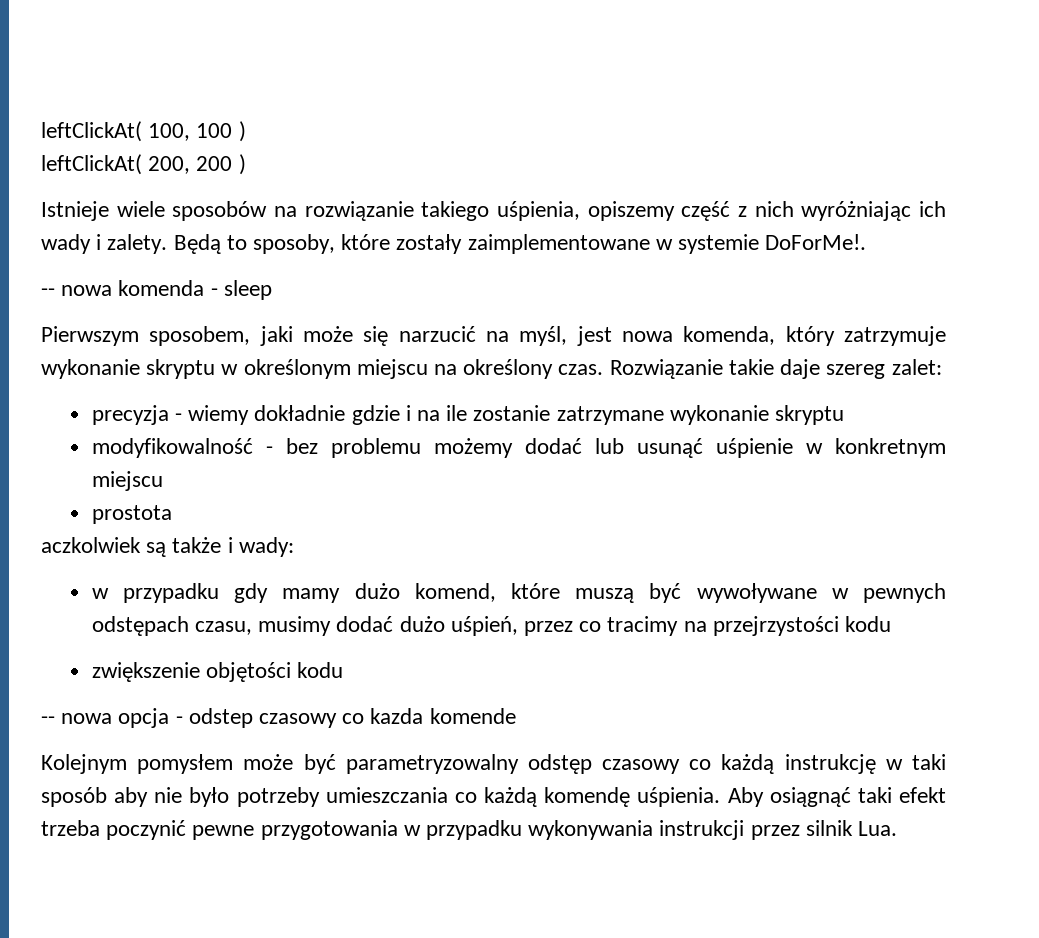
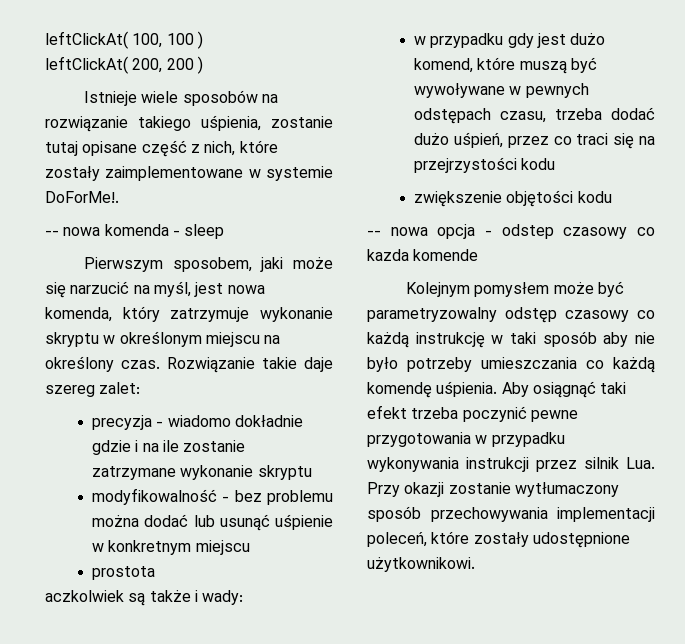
- Istnieje wiele sposobów na rozwiązanie takiego uśpienia, opiszemy część z nich wyróżniając ich wady i zalety. Będą to sposoby, które zostały zaimplementowane w systemie DoForMe!.
+ Istnieje wiele sposobów na rozwiązanie takiego uśpienia, zostanie tutaj opisane część z nich, które zostały zaimplementowane w systemie DoForMe!.
- precyzja - wiemy dokładnie gdzie i na ile zostanie zatrzymane wykonanie skryptu
+ precyzja - wiadomo dokładnie gdzie i na ile zostanie zatrzymane wykonanie skryptu
- modyfikowalność - bez problemu możemy dodać lub usunąć uśpienie w konkretnym miejscu
+ modyfikowalność - bez problemu można dodać lub usunąć uśpienie w konkretnym miejscu
- w przypadku gdy mamy dużo komend, które muszą być wywoływane w pewnych odstępach czasu, musimy dodać dużo uśpień, przez co tracimy na przejrzystości kodu
+ w przypadku gdy jest dużo komend, które muszą być wywoływane w pewnych odstępach czasu, trzeba dodać dużo uśpień, przez co traci się na przejrzystości kodu
- Aby osiągnąć taki efekt trzeba poczynić pewne przygotowania w przypadku wykonywania instrukcji przez silnik Lua.
+ Aby osiągnąć taki efekt trzeba poczynić pewne przygotowania w przypadku wykonywania instrukcji przez silnik Lua. Przy okazji zostanie wytłumaczony sposób przechowywania implementacji poleceń, które zostały udostępnione użytkownikowi.

